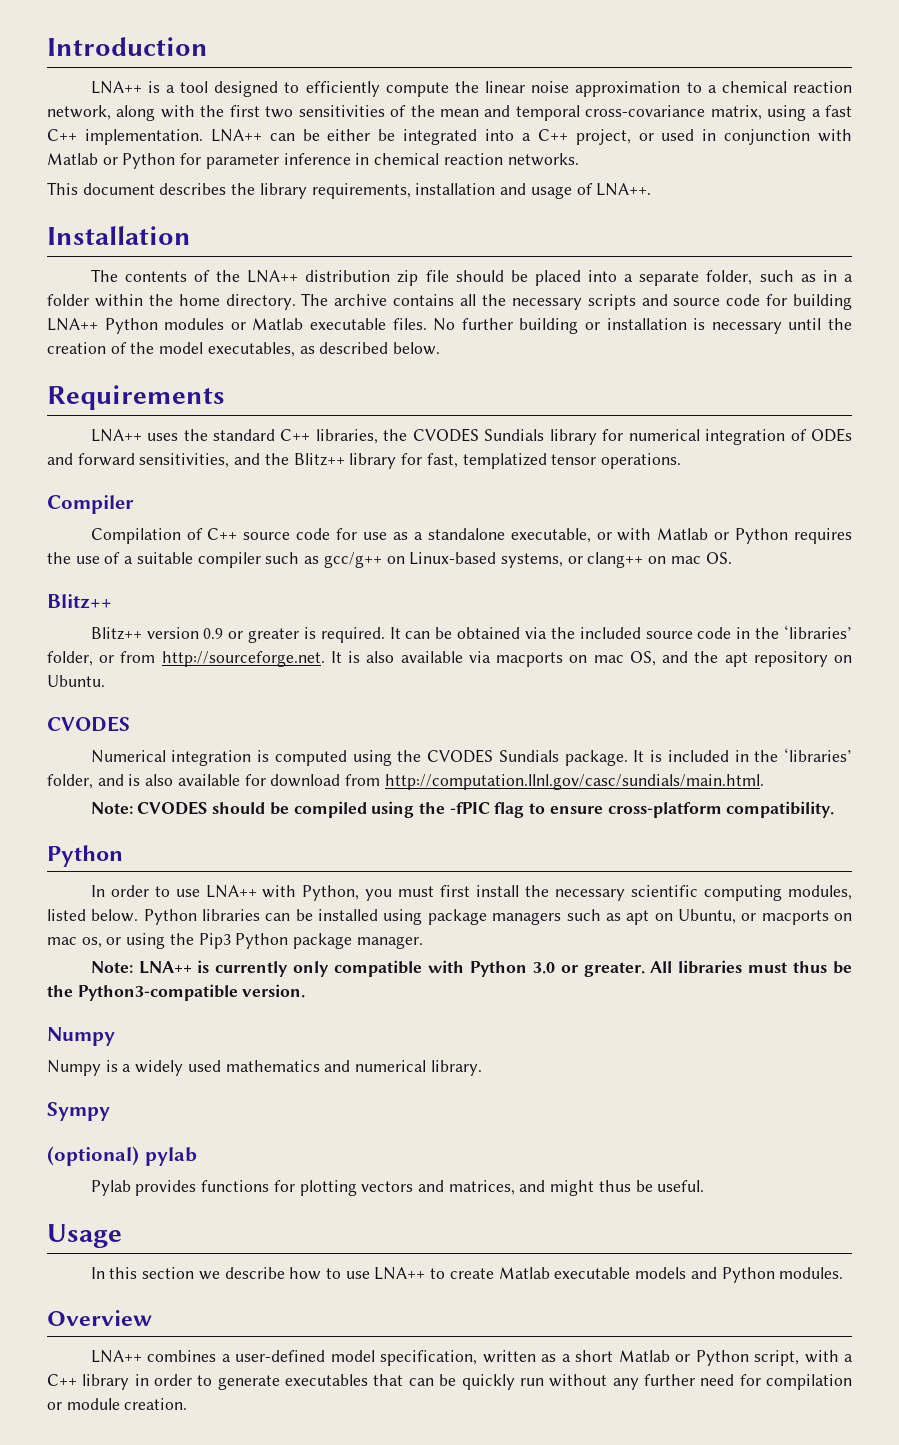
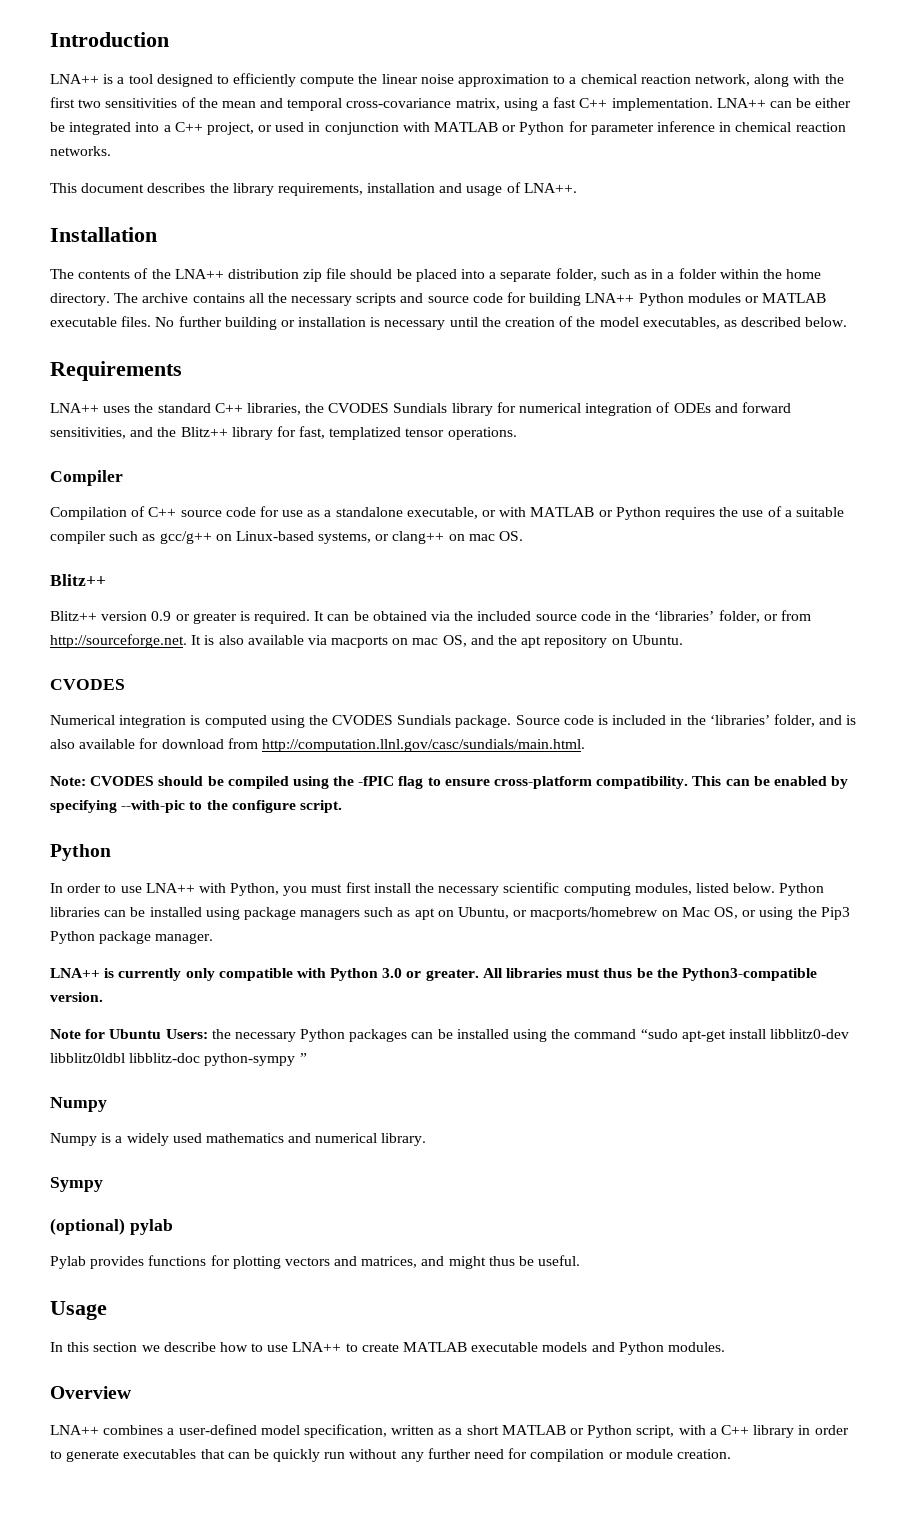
- LNA++ can be either be integrated into a C++ project, or used in conjunction with Matlab or Python for parameter inference in chemical reaction networks.
+ LNA++ can be either be integrated into a C++ project, or used in conjunction with MATLAB or Python for parameter inference in chemical reaction networks.
- The archive contains all the necessary scripts and source code for building LNA++ Python modules or Matlab executable files.
+ The archive contains all the necessary scripts and source code for building LNA++ Python modules or MATLAB executable files.
- Compilation of C++ source code for use as a standalone executable, or with Matlab or Python requires the use of a suitable compiler such as gcc/g++ on Linux-based systems, or clang++ on mac OS.
+ Compilation of C++ source code for use as a standalone executable, or with MATLAB or Python requires the use of a suitable compiler such as gcc/g++ on Linux-based systems, or clang++ on mac OS.
- It is included in the ‘libraries’ folder, and is also available for download from http://computation.llnl.gov/casc/sundials/main.html.
+ Source code is included in the ‘libraries’ folder, and is also available for download from http://computation.llnl.gov/casc/sundials/main.html.
+ This can be enabled by specifying --with-pic to the configure script.
- Python libraries can be installed using package managers such as apt on Ubuntu, or macports on mac os, or using the Pip3 Python package manager.
+ Python libraries can be installed using package managers such as apt on Ubuntu, or macports/homebrew on Mac OS, or using the Pip3 Python package manager.
- Note: LNA++ is currently only compatible with Python 3.0 or greater.
+ LNA++ is currently only compatible with Python 3.0 or greater.
+ Note for Ubuntu Users: the necessary Python packages can be installed using the command “sudo apt-get install libblitz0-dev libblitz0ldbl libblitz-doc python-sympy ”
- In this section we describe how to use LNA++ to create Matlab executable models and Python modules.
+ In this section we describe how to use LNA++ to create MATLAB executable models and Python modules.
- LNA++ combines a user-defined model specification, written as a short Matlab or Python script, with a C++ library in order to generate executables that can be quickly run without any further need for compilation or module creation.
+ LNA++ combines a user-defined model specification, written as a short MATLAB or Python script, with a C++ library in order to generate executables that can be quickly run without any further need for compilation or module creation.

